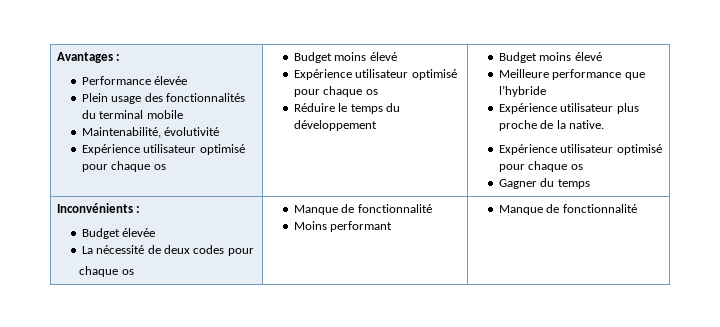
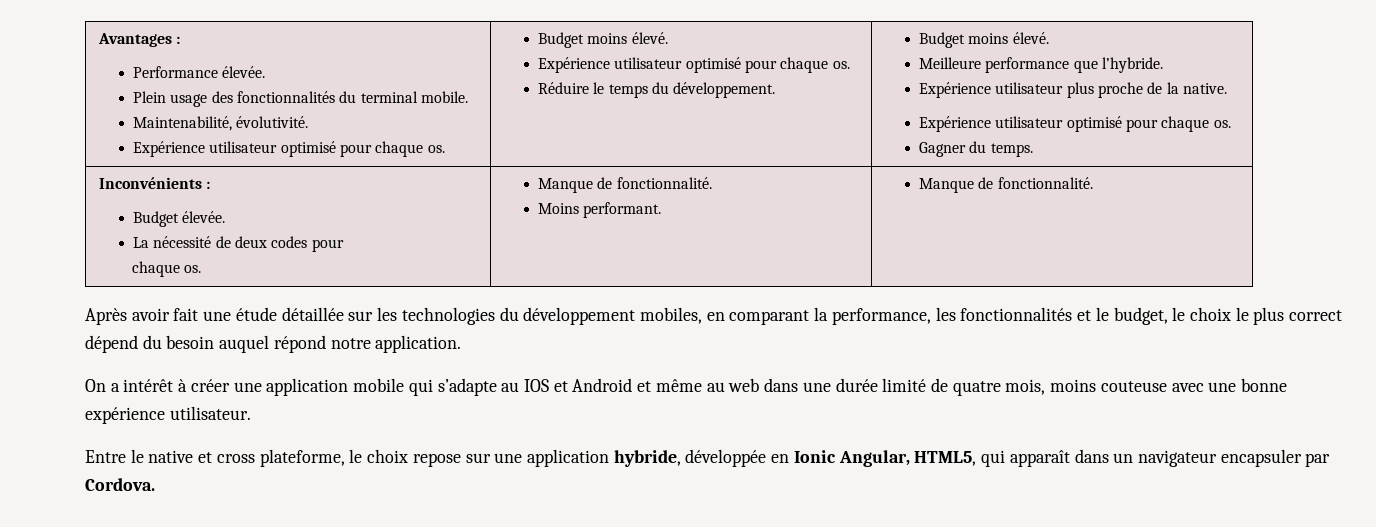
- Performance élevée
+ Performance élevée.
- Plein usage des fonctionnalités du terminal mobile
+ Plein usage des fonctionnalités du terminal mobile.
- Maintenabilité, évolutivité
- Expérience utilisateur optimisé pour chaque os | Budget moins élevé
- Expérience utilisateur optimisé pour chaque os
+ Maintenabilité, évolutivité.
+ Expérience utilisateur optimisé pour chaque os. | Budget moins élevé.
+ Expérience utilisateur optimisé pour chaque os.
- Réduire le temps du développement | Budget moins élevé
+ Réduire le temps du développement. | Budget moins élevé.
- Meilleure performance que l’hybride
+ Meilleure performance que l’hybride.
  Expérience utilisateur plus proche de la native.
- Expérience utilisateur optimisé pour chaque os
+ Expérience utilisateur optimisé pour chaque os.
- Gagner du temps
+ Gagner du temps.
  Inconvénients :
- Budget élevée
+ Budget élevée.
  La nécessité de deux codes pour
- chaque os | Manque de fonctionnalité
- Moins performant | Manque de fonctionnalité
+ chaque os. | Manque de fonctionnalité.
+ Moins performant. | Manque de fonctionnalité.
+ Après avoir fait une étude détaillée sur les technologies du développement mobiles, en comparant la performance, les fonctionnalités et le budget, le choix le plus correct dépend du besoin auquel répond notre application.
+ On a intérêt à créer une application mobile qui s’adapte au IOS et Android et même au web dans une durée limité de quatre mois, moins couteuse avec une bonne expérience utilisateur.
+ Entre le native et cross plateforme, le choix repose sur une application hybride, développée en Ionic Angular, HTML5, qui apparaît dans un navigateur encapsuler par Cordova.

